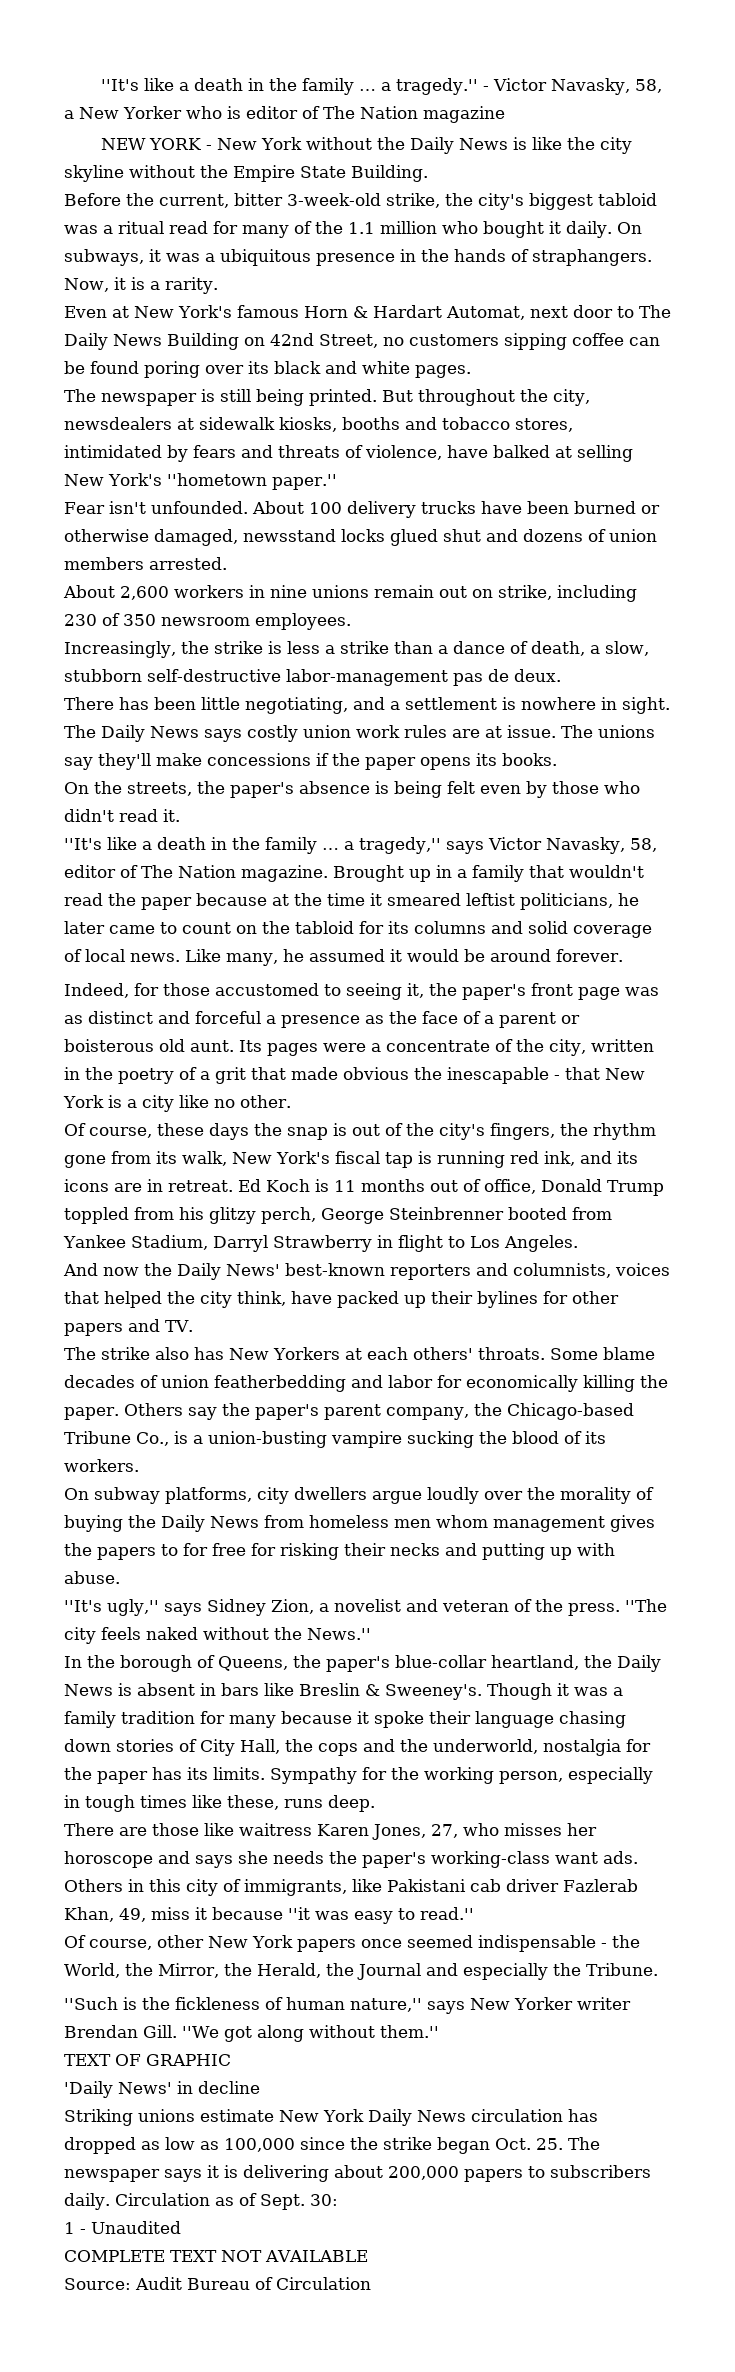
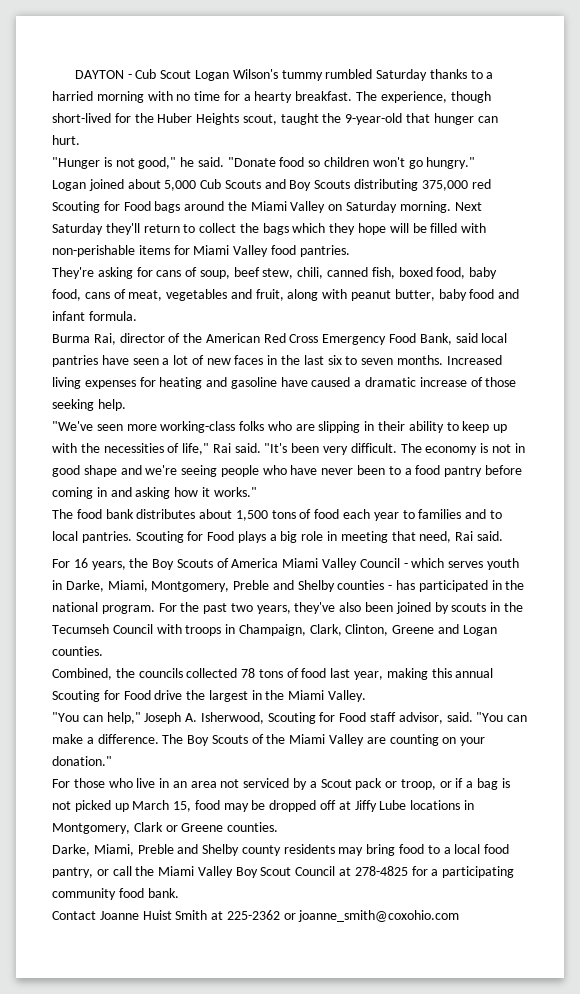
- ''It's like a death in the family … a tragedy.'' - Victor Navasky, 58, a New Yorker who is editor of The Nation magazine
- NEW YORK - New York without the Daily News is like the city skyline without the Empire State Building.
- Before the current, bitter 3-week-old strike, the city's biggest tabloid was a ritual read for many of the 1.1 million who bought it daily. On subways, it was a ubiquitous presence in the hands of straphangers. Now, it is a rarity.
- Even at New York's famous Horn & Hardart Automat, next door to The Daily News Building on 42nd Street, no customers sipping coffee can be found poring over its black and white pages.
- The newspaper is still being printed. But throughout the city, newsdealers at sidewalk kiosks, booths and tobacco stores, intimidated by fears and threats of violence, have balked at selling New York's ''hometown paper.''
- Fear isn't unfounded. About 100 delivery trucks have been burned or otherwise damaged, newsstand locks glued shut and dozens of union members arrested.
- About 2,600 workers in nine unions remain out on strike, including 230 of 350 newsroom employees.
- Increasingly, the strike is less a strike than a dance of death, a slow, stubborn self-destructive labor-management pas de deux.
- There has been little negotiating, and a settlement is nowhere in sight. The Daily News says costly union work rules are at issue. The unions say they'll make concessions if the paper opens its books.
- On the streets, the paper's absence is being felt even by those who didn't read it.
- ''It's like a death in the family … a tragedy,'' says Victor Navasky, 58, editor of The Nation magazine. Brought up in a family that wouldn't read the paper because at the time it smeared leftist politicians, he later came to count on the tabloid for its columns and solid coverage of local news. Like many, he assumed it would be around forever.
- Indeed, for those accustomed to seeing it, the paper's front page was as distinct and forceful a presence as the face of a parent or boisterous old aunt. Its pages were a concentrate of the city, written in the poetry of a grit that made obvious the inescapable - that New York is a city like no other.
- Of course, these days the snap is out of the city's fingers, the rhythm gone from its walk, New York's fiscal tap is running red ink, and its icons are in retreat. Ed Koch is 11 months out of office, Donald Trump toppled from his glitzy perch, George Steinbrenner booted from Yankee Stadium, Darryl Strawberry in flight to Los Angeles.
- And now the Daily News' best-known reporters and columnists, voices that helped the city think, have packed up their bylines for other papers and TV.
- The strike also has New Yorkers at each others' throats. Some blame decades of union featherbedding and labor for economically killing the paper. Others say the paper's parent company, the Chicago-based Tribune Co., is a union-busting vampire sucking the blood of its workers.
- On subway platforms, city dwellers argue loudly over the morality of buying the Daily News from homeless men whom management gives the papers to for free for risking their necks and putting up with abuse.
- ''It's ugly,'' says Sidney Zion, a novelist and veteran of the press. ''The city feels naked without the News.''
- In the borough of Queens, the paper's blue-collar heartland, the Daily News is absent in bars like Breslin & Sweeney's. Though it was a family tradition for many because it spoke their language chasing down stories of City Hall, the cops and the underworld, nostalgia for the paper has its limits. Sympathy for the working person, especially in tough times like these, runs deep.
- There are those like waitress Karen Jones, 27, who misses her horoscope and says she needs the paper's working-class want ads. Others in this city of immigrants, like Pakistani cab driver Fazlerab Khan, 49, miss it because ''it was easy to read.''
- Of course, other New York papers once seemed indispensable - the World, the Mirror, the Herald, the Journal and especially the Tribune.
- ''Such is the fickleness of human nature,'' says New Yorker writer Brendan Gill. ''We got along without them.''
- TEXT OF GRAPHIC
- 'Daily News' in decline
- Striking unions estimate New York Daily News circulation has dropped as low as 100,000 since the strike began Oct. 25. The newspaper says it is delivering about 200,000 papers to subscribers daily. Circulation as of Sept. 30:
- 1 - Unaudited
- COMPLETE TEXT NOT AVAILABLE
- Source: Audit Bureau of Circulation
+ DAYTON - Cub Scout Logan Wilson's tummy rumbled Saturday thanks to a harried morning with no time for a hearty breakfast. The experience, though short-lived for the Huber Heights scout, taught the 9-year-old that hunger can hurt.
+ "Hunger is not good," he said. "Donate food so children won't go hungry."
+ Logan joined about 5,000 Cub Scouts and Boy Scouts distributing 375,000 red Scouting for Food bags around the Miami Valley on Saturday morning. Next Saturday they'll return to collect the bags which they hope will be filled with non-perishable items for Miami Valley food pantries.
+ They're asking for cans of soup, beef stew, chili, canned fish, boxed food, baby food, cans of meat, vegetables and fruit, along with peanut butter, baby food and infant formula.
+ Burma Rai, director of the American Red Cross Emergency Food Bank, said local pantries have seen a lot of new faces in the last six to seven months. Increased living expenses for heating and gasoline have caused a dramatic increase of those seeking help.
+ "We've seen more working-class folks who are slipping in their ability to keep up with the necessities of life," Rai said. "It's been very difficult. The economy is not in good shape and we're seeing people who have never been to a food pantry before coming in and asking how it works."
+ The food bank distributes about 1,500 tons of food each year to families and to local pantries. Scouting for Food plays a big role in meeting that need, Rai said.
+ For 16 years, the Boy Scouts of America Miami Valley Council - which serves youth in Darke, Miami, Montgomery, Preble and Shelby counties - has participated in the national program. For the past two years, they've also been joined by scouts in the Tecumseh Council with troops in Champaign, Clark, Clinton, Greene and Logan counties.
+ Combined, the councils collected 78 tons of food last year, making this annual Scouting for Food drive the largest in the Miami Valley.
+ "You can help," Joseph A. Isherwood, Scouting for Food staff advisor, said. "You can make a difference. The Boy Scouts of the Miami Valley are counting on your donation."
+ For those who live in an area not serviced by a Scout pack or troop, or if a bag is not picked up March 15, food may be dropped off at Jiffy Lube locations in Montgomery, Clark or Greene counties.
+ Darke, Miami, Preble and Shelby county residents may bring food to a local food pantry, or call the Miami Valley Boy Scout Council at 278-4825 for a participating community food bank.
+ Contact Joanne Huist Smith at 225-2362 or joanne_smith@coxohio.com

